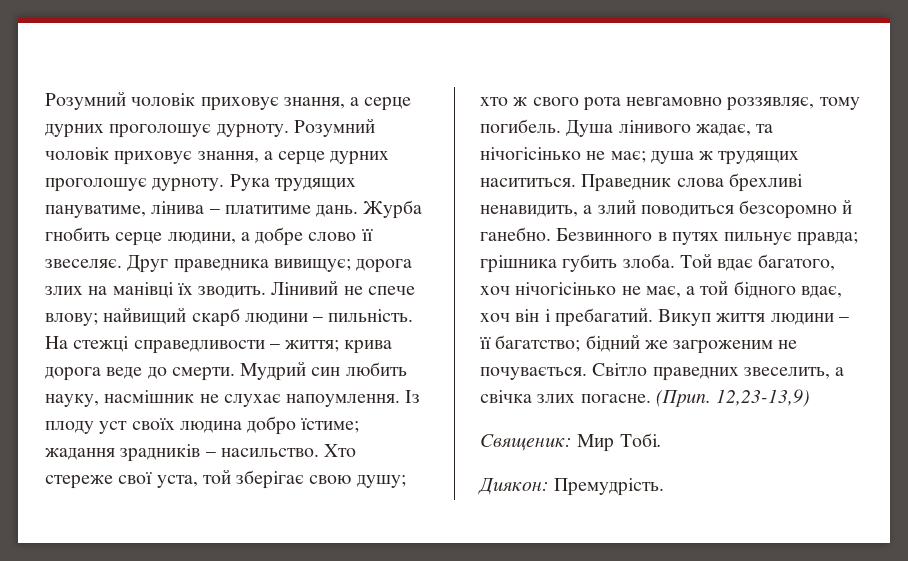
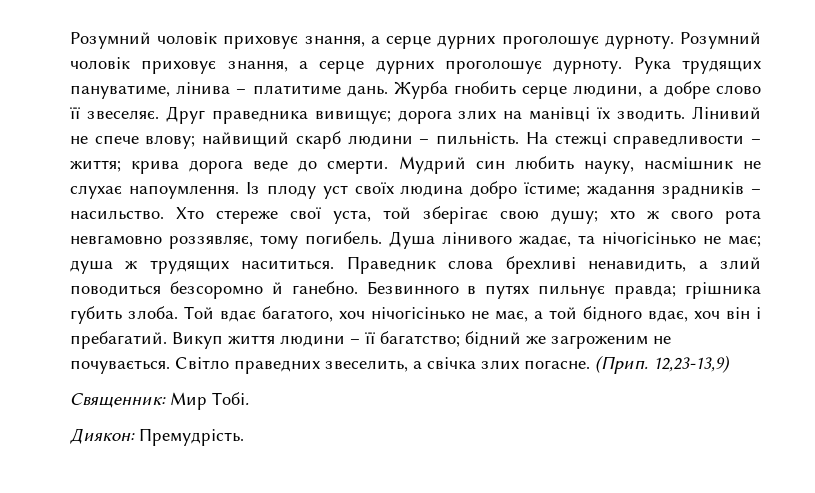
- Священик: Мир Тобі.
+ Священник: Мир Тобі.

